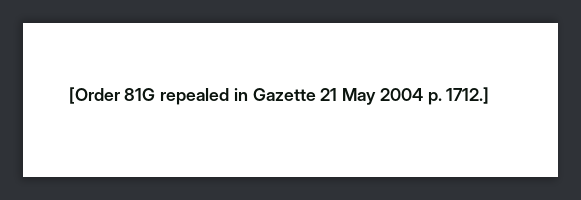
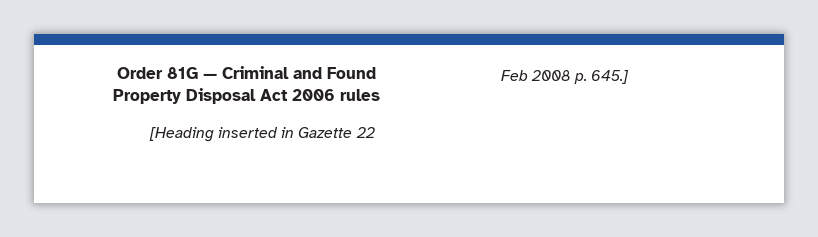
- [Order 81G repealed in Gazette 21 May 2004 p. 1712.]
+ Order 81G — Criminal and Found Property Disposal Act 2006 rules
+ [Heading inserted in Gazette 22 Feb 2008 p. 645.]

